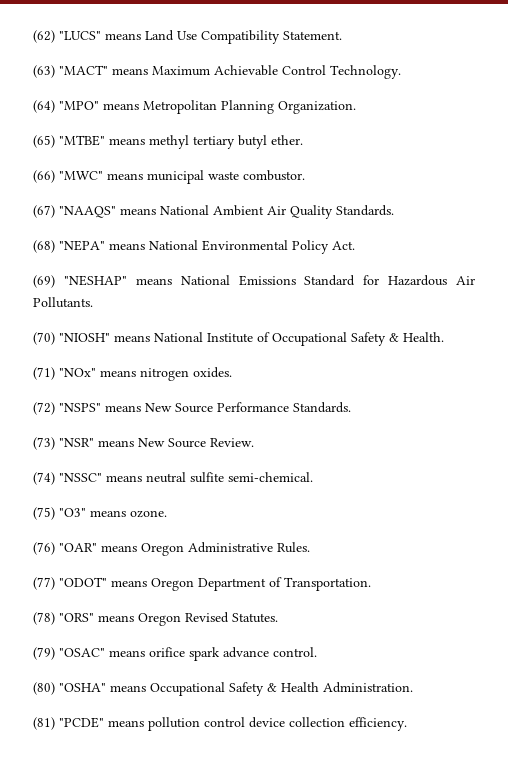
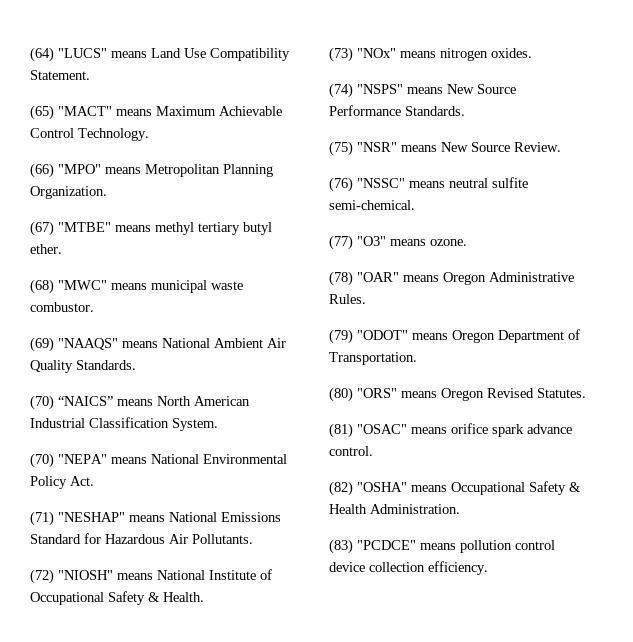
- (62) "LUCS" means Land Use Compatibility Statement.
+ (64) "LUCS" means Land Use Compatibility Statement.
- (63) "MACT" means Maximum Achievable Control Technology.
+ (65) "MACT" means Maximum Achievable Control Technology.
- (64) "MPO" means Metropolitan Planning Organization.
+ (66) "MPO" means Metropolitan Planning Organization.
- (65) "MTBE" means methyl tertiary butyl ether.
+ (67) "MTBE" means methyl tertiary butyl ether.
- (66) "MWC" means municipal waste combustor.
+ (68) "MWC" means municipal waste combustor.
- (67) "NAAQS" means National Ambient Air Quality Standards.
+ (69) "NAAQS" means National Ambient Air Quality Standards.
- (68) "NEPA" means National Environmental Policy Act.
+ (70) “NAICS” means North American Industrial Classification System.
+ (70) "NEPA" means National Environmental Policy Act.
- (69) "NESHAP" means National Emissions Standard for Hazardous Air Pollutants.
+ (71) "NESHAP" means National Emissions Standard for Hazardous Air Pollutants.
- (70) "NIOSH" means National Institute of Occupational Safety & Health.
+ (72) "NIOSH" means National Institute of Occupational Safety & Health.
- (71) "NOx" means nitrogen oxides.
+ (73) "NOx" means nitrogen oxides.
- (72) "NSPS" means New Source Performance Standards.
+ (74) "NSPS" means New Source Performance Standards.
- (73) "NSR" means New Source Review.
+ (75) "NSR" means New Source Review.
- (74) "NSSC" means neutral sulfite semi-chemical.
+ (76) "NSSC" means neutral sulfite semi-chemical.
- (75) "O3" means ozone.
+ (77) "O3" means ozone.
- (76) "OAR" means Oregon Administrative Rules.
+ (78) "OAR" means Oregon Administrative Rules.
- (77) "ODOT" means Oregon Department of Transportation.
+ (79) "ODOT" means Oregon Department of Transportation.
- (78) "ORS" means Oregon Revised Statutes.
+ (80) "ORS" means Oregon Revised Statutes.
- (79) "OSAC" means orifice spark advance control.
+ (81) "OSAC" means orifice spark advance control.
- (80) "OSHA" means Occupational Safety & Health Administration.
+ (82) "OSHA" means Occupational Safety & Health Administration.
- (81) "PCDE" means pollution control device collection efficiency.
+ (83) "PCDCE" means pollution control device collection efficiency.

